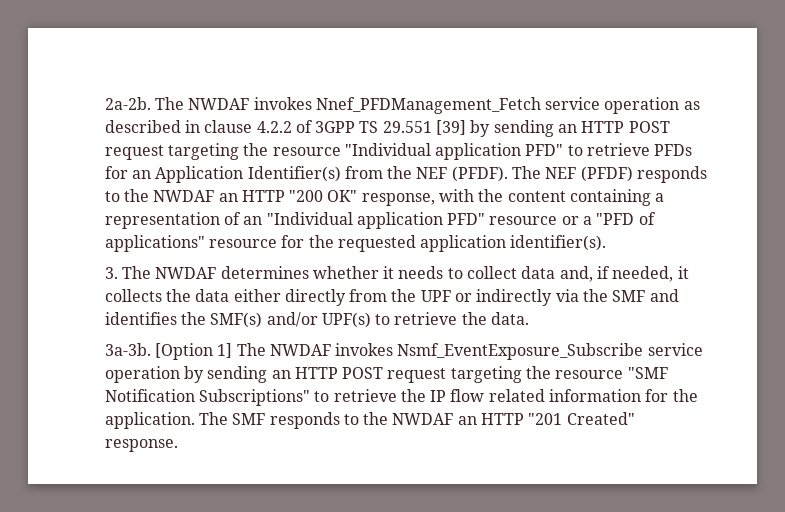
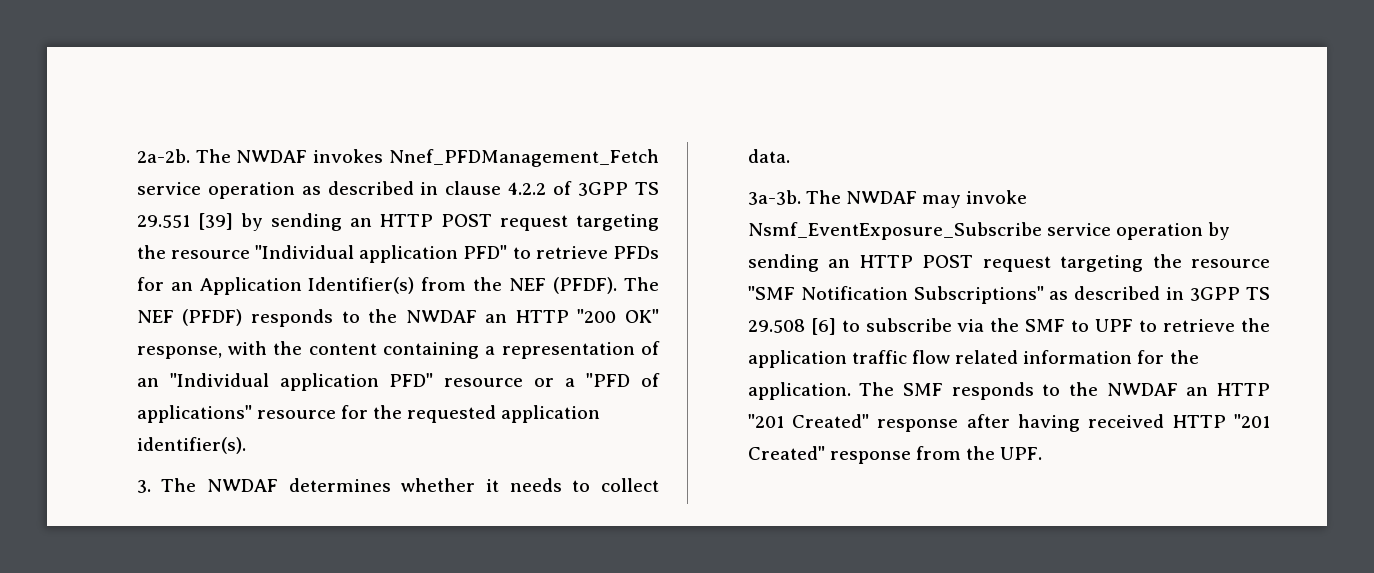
- 3. The NWDAF determines whether it needs to collect data and, if needed, it collects the data either directly from the UPF or indirectly via the SMF and identifies the SMF(s) and/or UPF(s) to retrieve the data.
- 3a-3b. [Option 1] The NWDAF invokes Nsmf_EventExposure_Subscribe service operation by sending an HTTP POST request targeting the resource "SMF Notification Subscriptions" to retrieve the IP flow related information for the application.
+ 3. The NWDAF determines whether it needs to collect data.
+ 3a-3b. The NWDAF may invoke Nsmf_EventExposure_Subscribe service operation by sending an HTTP POST request targeting the resource "SMF Notification Subscriptions" as described in 3GPP TS 29.508 [6] to subscribe via the SMF to UPF to retrieve the application traffic flow related information for the application.
- The SMF responds to the NWDAF an HTTP "201 Created" response.
+ The SMF responds to the NWDAF an HTTP "201 Created" response after having received HTTP "201 Created" response from the UPF.

